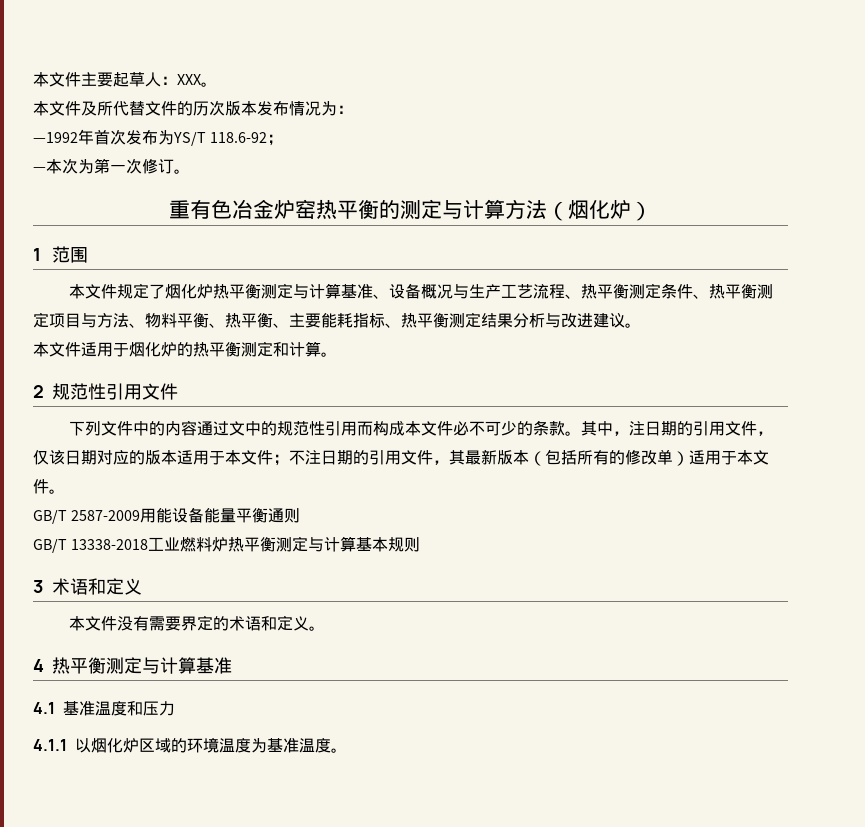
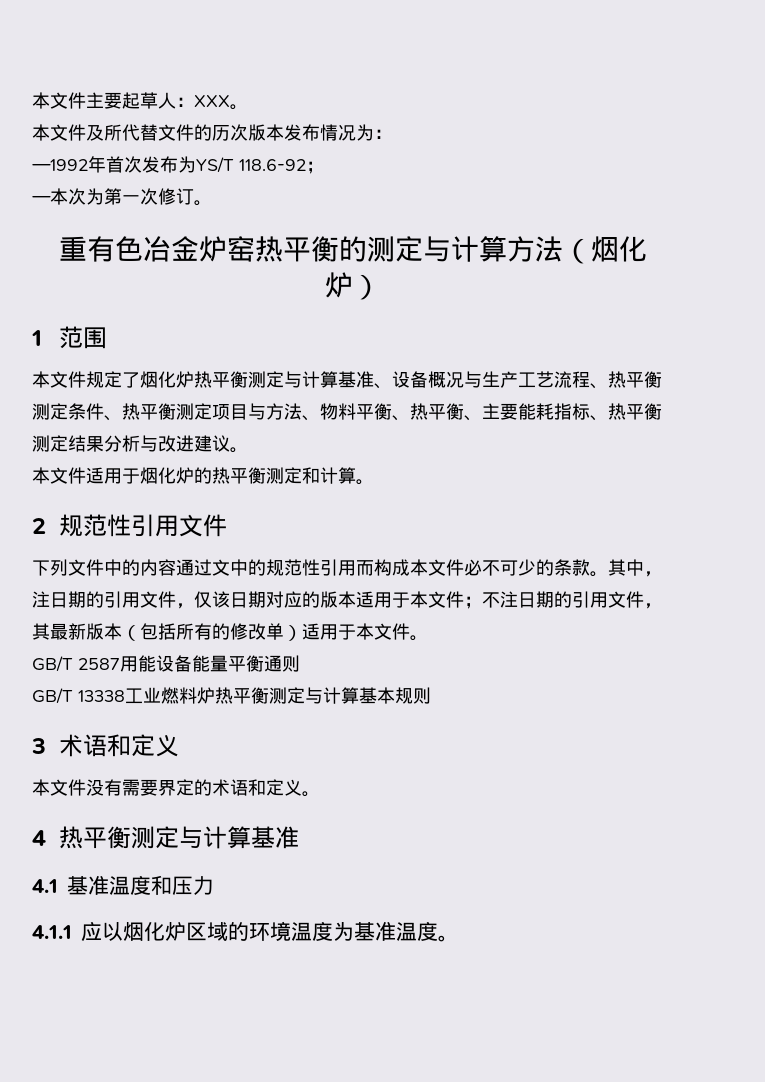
- GB/T 2587-2009用能设备能量平衡通则
+ GB/T 2587用能设备能量平衡通则
- GB/T 13338-2018工业燃料炉热平衡测定与计算基本规则
+ GB/T 13338工业燃料炉热平衡测定与计算基本规则
- 4.1.1以烟化炉区域的环境温度为基准温度。
+ 4.1.1应以烟化炉区域的环境温度为基准温度。

